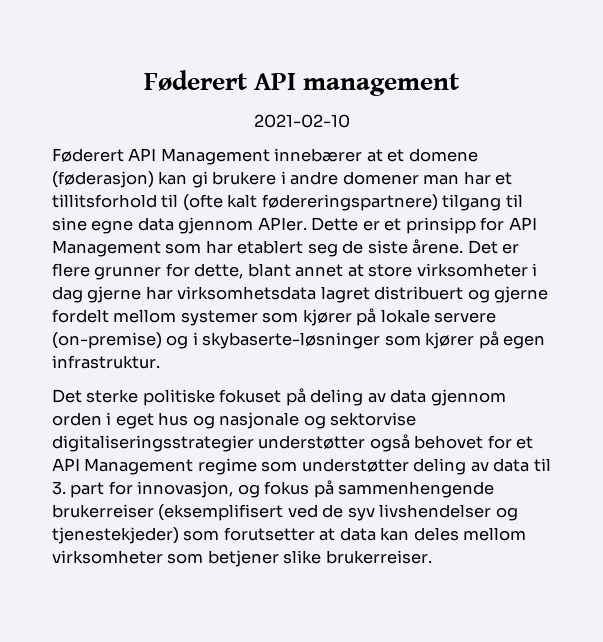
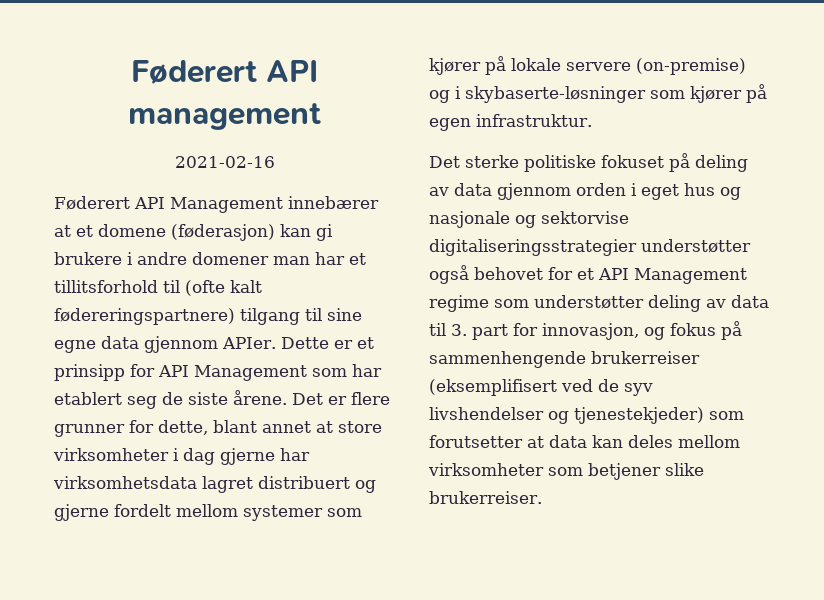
- 2021-02-10
+ 2021-02-16

